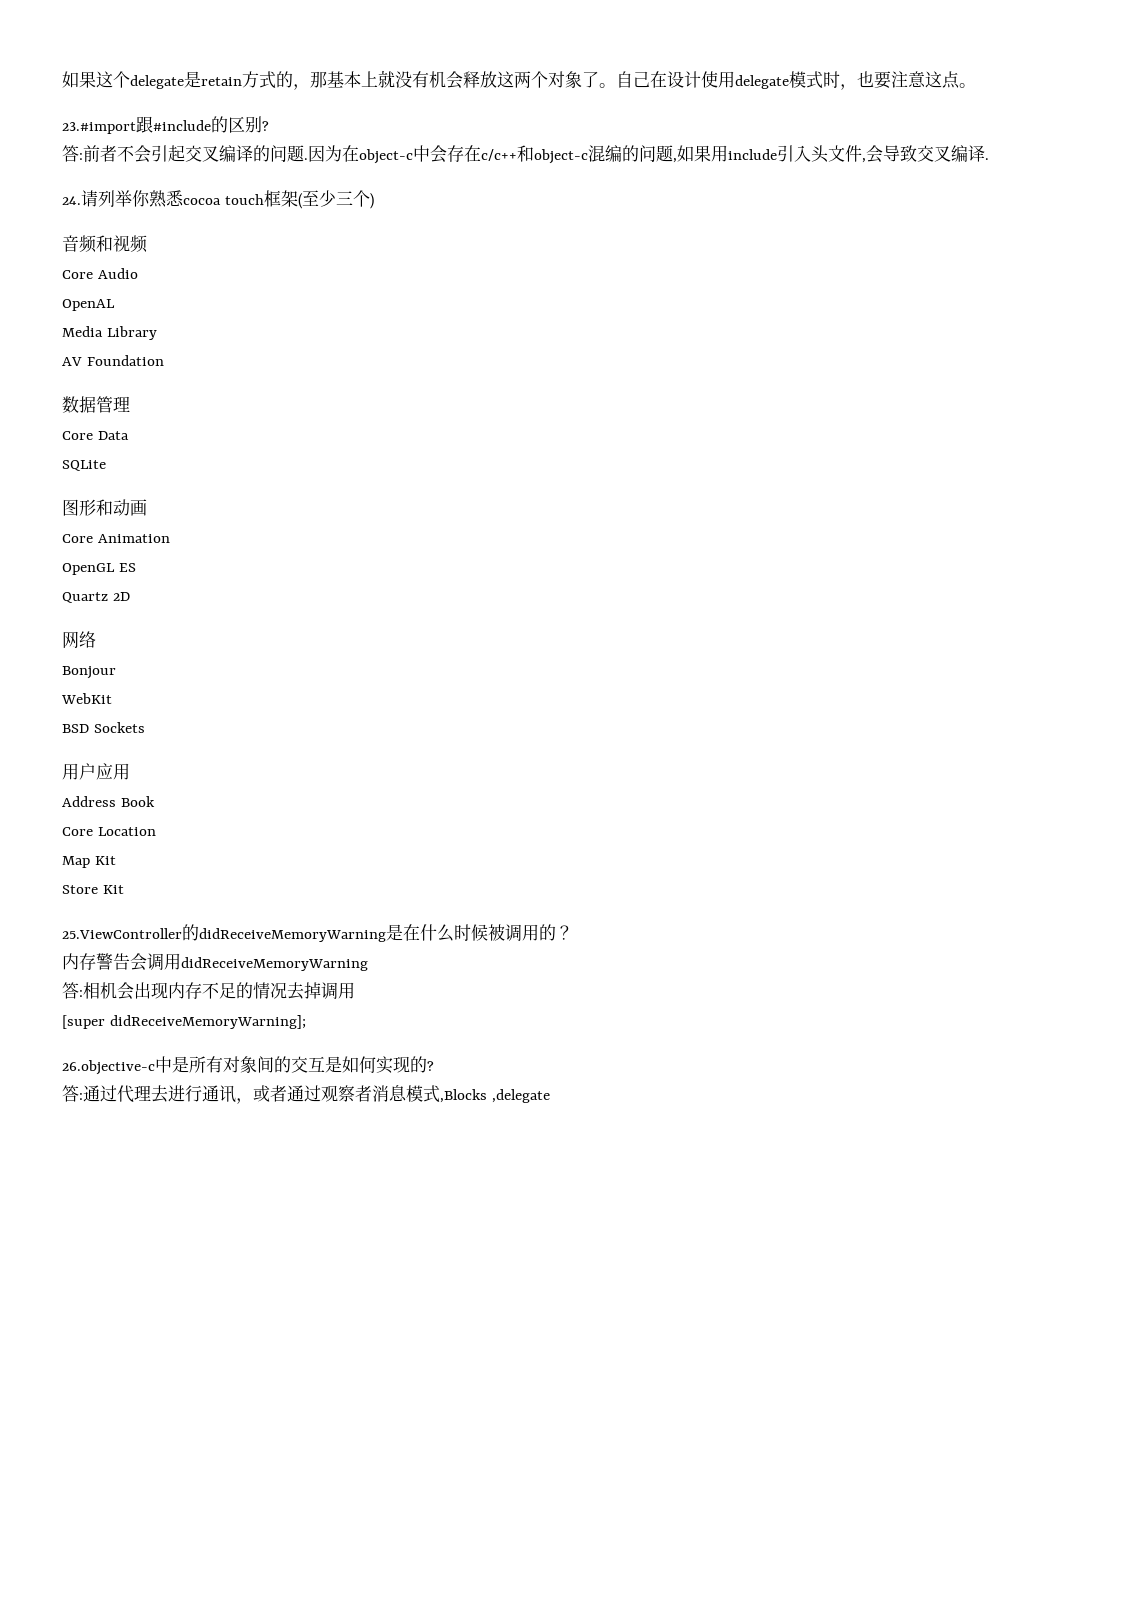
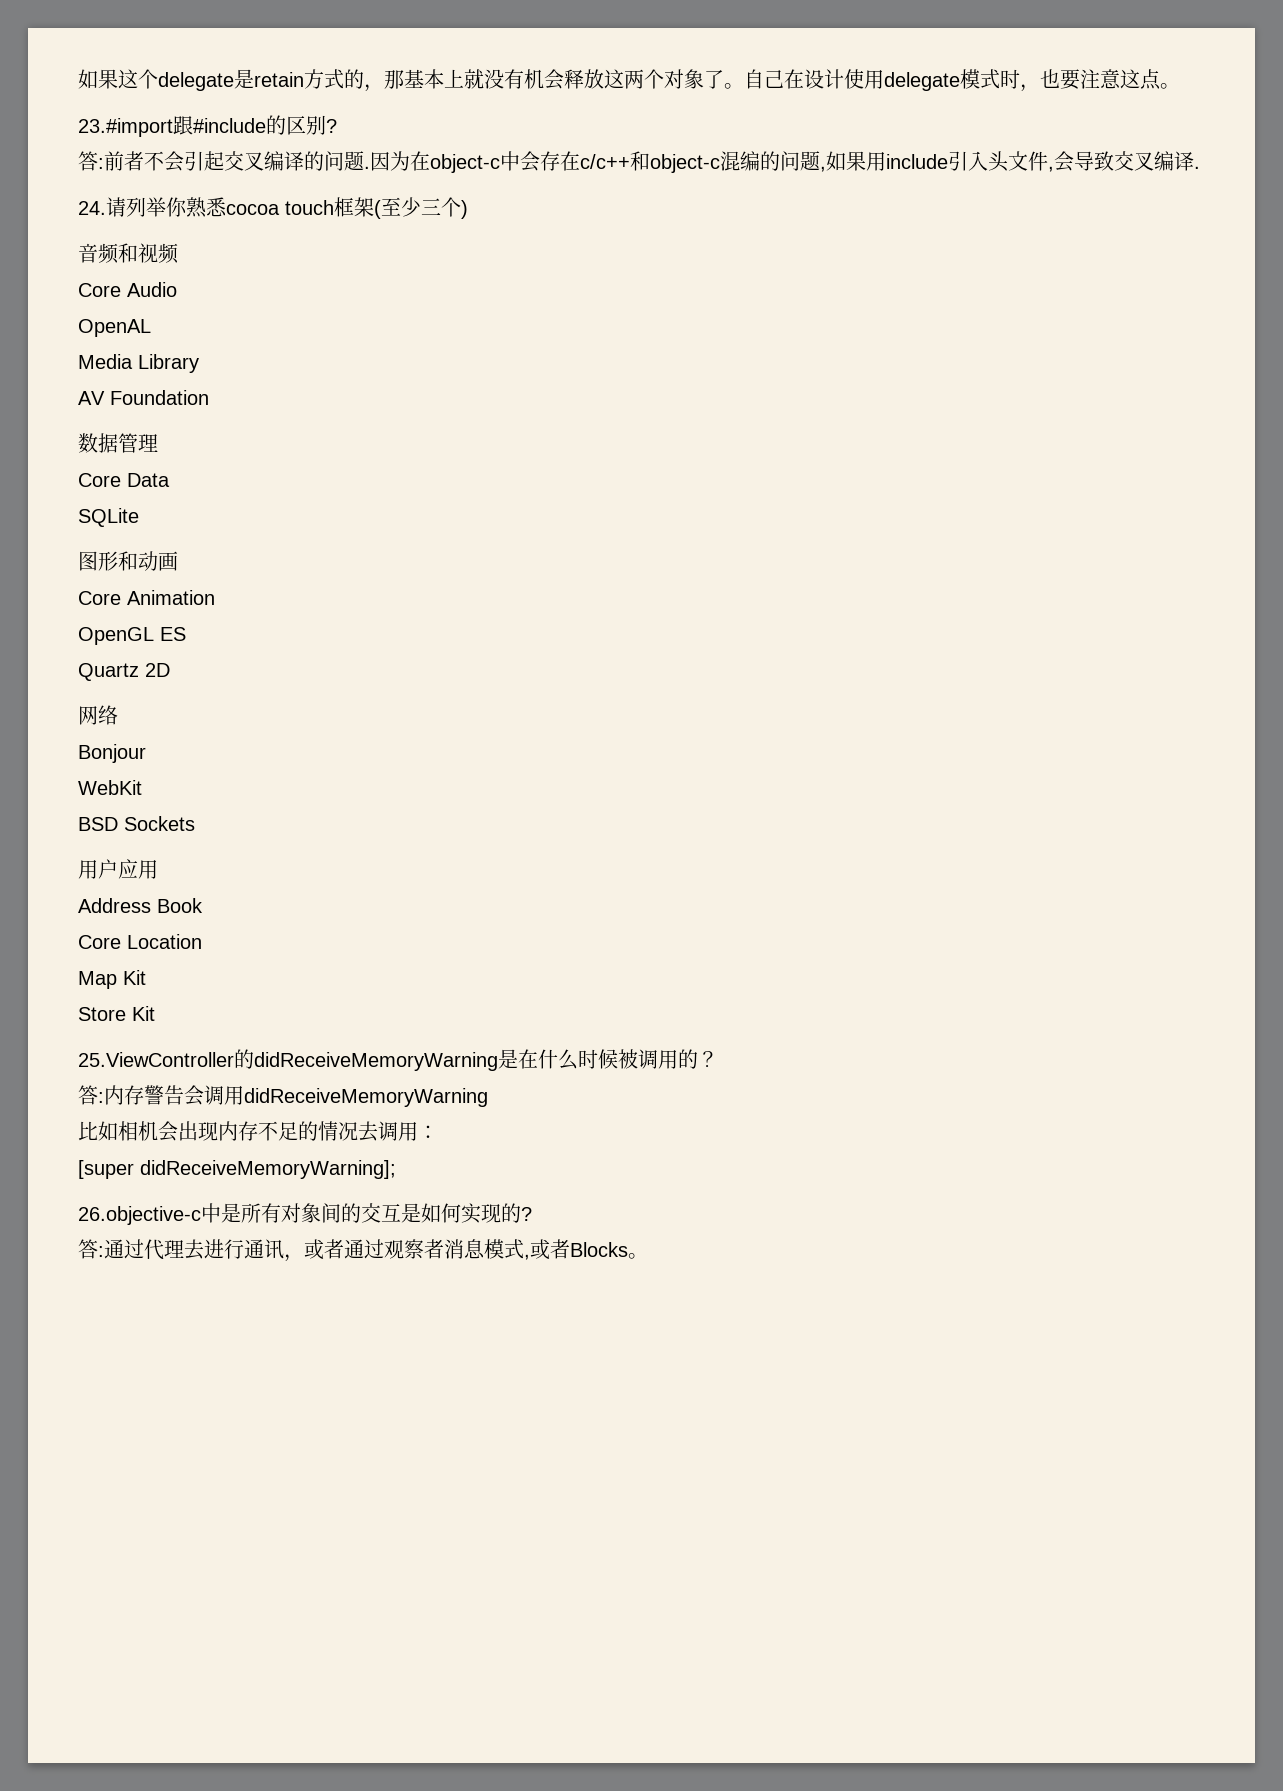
- 内存警告会调用didReceiveMemoryWarning
+ 答:内存警告会调用didReceiveMemoryWarning
- 答:相机会出现内存不足的情况去掉调用
+ 比如相机会出现内存不足的情况去调用：
- 答:通过代理去进行通讯，或者通过观察者消息模式,Blocks ,delegate
+ 答:通过代理去进行通讯，或者通过观察者消息模式,或者Blocks。

